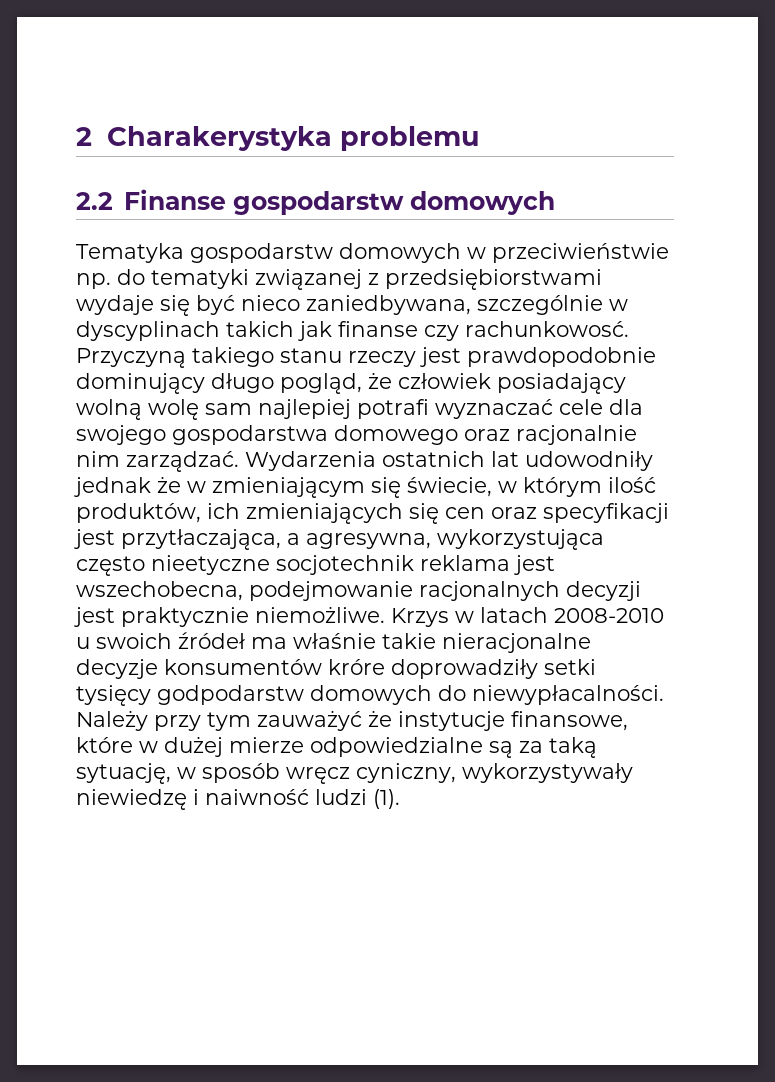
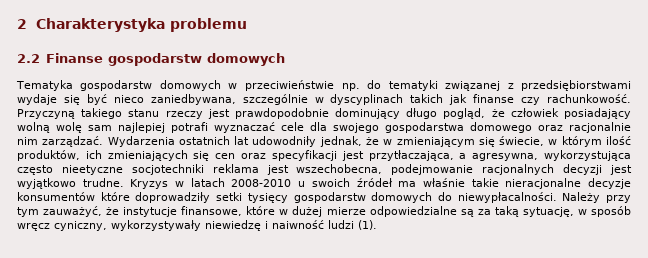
- 2 Charakerystyka problemu
+ 2 Charakterystyka problemu
- Tematyka gospodarstw domowych w przeciwieństwie np. do tematyki związanej z przedsiębiorstwami wydaje się być nieco zaniedbywana, szczególnie w dyscyplinach takich jak finanse czy rachunkowosć.
+ Tematyka gospodarstw domowych w przeciwieństwie np. do tematyki związanej z przedsiębiorstwami wydaje się być nieco zaniedbywana, szczególnie w dyscyplinach takich jak finanse czy rachunkowość.
- Wydarzenia ostatnich lat udowodniły jednak że w zmieniającym się świecie, w którym ilość produktów, ich zmieniających się cen oraz specyfikacji jest przytłaczająca, a agresywna, wykorzystująca często nieetyczne socjotechnik reklama jest wszechobecna, podejmowanie racjonalnych decyzji jest praktycznie niemożliwe. Krzys w latach 2008-2010 u swoich źródeł ma właśnie takie nieracjonalne decyzje konsumentów króre doprowadziły setki tysięcy godpodarstw domowych do niewypłacalności.
+ Wydarzenia ostatnich lat udowodniły jednak, że w zmieniającym się świecie, w którym ilość produktów, ich zmieniających się cen oraz specyfikacji jest przytłaczająca, a agresywna, wykorzystująca często nieetyczne socjotechniki reklama jest wszechobecna, podejmowanie racjonalnych decyzji jest wyjątkowo trudne. Kryzys w latach 2008-2010 u swoich źródeł ma właśnie takie nieracjonalne decyzje konsumentów które doprowadziły setki tysięcy gospodarstw domowych do niewypłacalności.
- Należy przy tym zauważyć że instytucje finansowe, które w dużej mierze odpowiedzialne są za taką sytuację, w sposób wręcz cyniczny, wykorzystywały niewiedzę i naiwność ludzi (1).
+ Należy przy tym zauważyć, że instytucje finansowe, które w dużej mierze odpowiedzialne są za taką sytuację, w sposób wręcz cyniczny, wykorzystywały niewiedzę i naiwność ludzi (1).

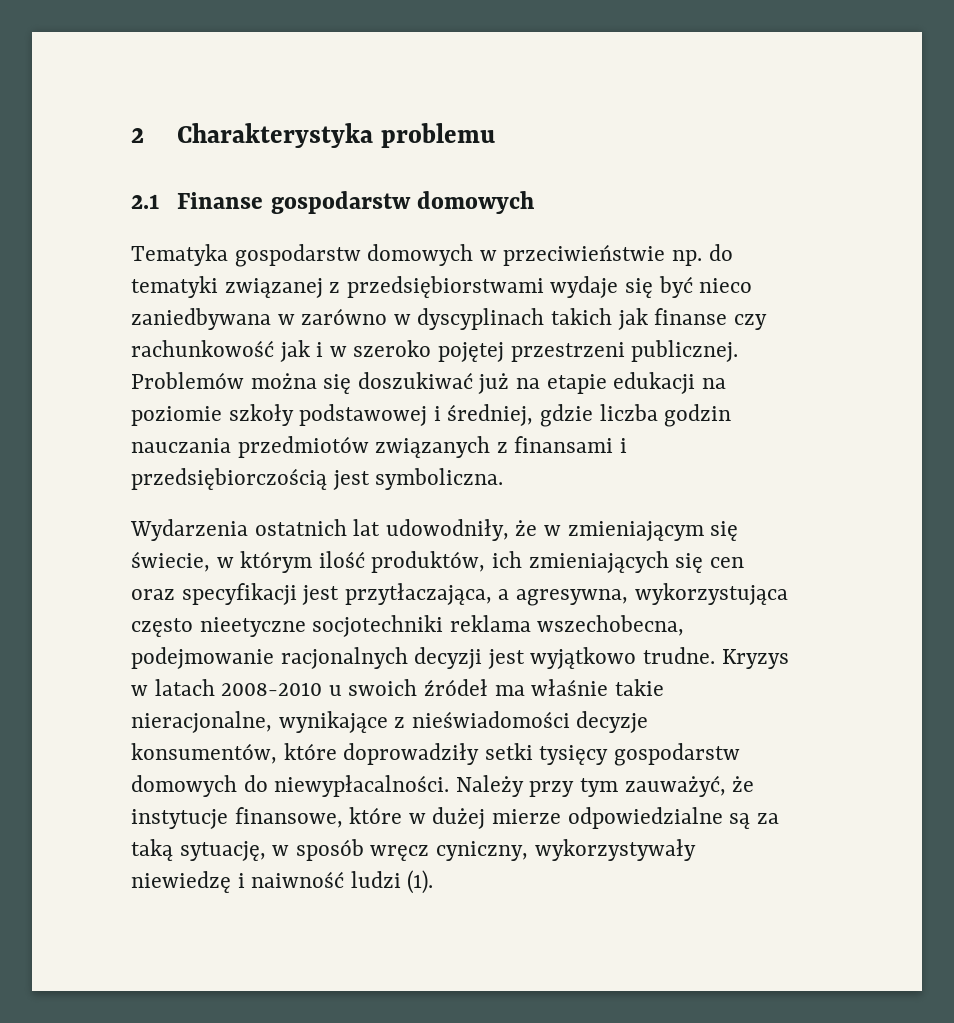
- 2.2 Finanse gospodarstw domowych
+ 2.1 Finanse gospodarstw domowych
- Tematyka gospodarstw domowych w przeciwieństwie np. do tematyki związanej z przedsiębiorstwami wydaje się być nieco zaniedbywana, szczególnie w dyscyplinach takich jak finanse czy rachunkowość. Przyczyną takiego stanu rzeczy jest prawdopodobnie dominujący długo pogląd, że człowiek posiadający wolną wolę sam najlepiej potrafi wyznaczać cele dla swojego gospodarstwa domowego oraz racjonalnie nim zarządzać. Wydarzenia ostatnich lat udowodniły jednak, że w zmieniającym się świecie, w którym ilość produktów, ich zmieniających się cen oraz specyfikacji jest przytłaczająca, a agresywna, wykorzystująca często nieetyczne socjotechniki reklama jest wszechobecna, podejmowanie racjonalnych decyzji jest wyjątkowo trudne.
+ Tematyka gospodarstw domowych w przeciwieństwie np. do tematyki związanej z przedsiębiorstwami wydaje się być nieco zaniedbywana w zarówno w dyscyplinach takich jak finanse czy rachunkowość jak i w szeroko pojętej przestrzeni publicznej. Problemów można się doszukiwać już na etapie edukacji na poziomie szkoły podstawowej i średniej, gdzie liczba godzin nauczania przedmiotów związanych z finansami i przedsiębiorczością jest symboliczna.
+ Wydarzenia ostatnich lat udowodniły, że w zmieniającym się świecie, w którym ilość produktów, ich zmieniających się cen oraz specyfikacji jest przytłaczająca, a agresywna, wykorzystująca często nieetyczne socjotechniki reklama wszechobecna, podejmowanie racjonalnych decyzji jest wyjątkowo trudne.
- Kryzys w latach 2008-2010 u swoich źródeł ma właśnie takie nieracjonalne decyzje konsumentów które doprowadziły setki tysięcy gospodarstw domowych do niewypłacalności.
+ Kryzys w latach 2008-2010 u swoich źródeł ma właśnie takie nieracjonalne, wynikające z nieświadomości decyzje konsumentów, które doprowadziły setki tysięcy gospodarstw domowych do niewypłacalności.

